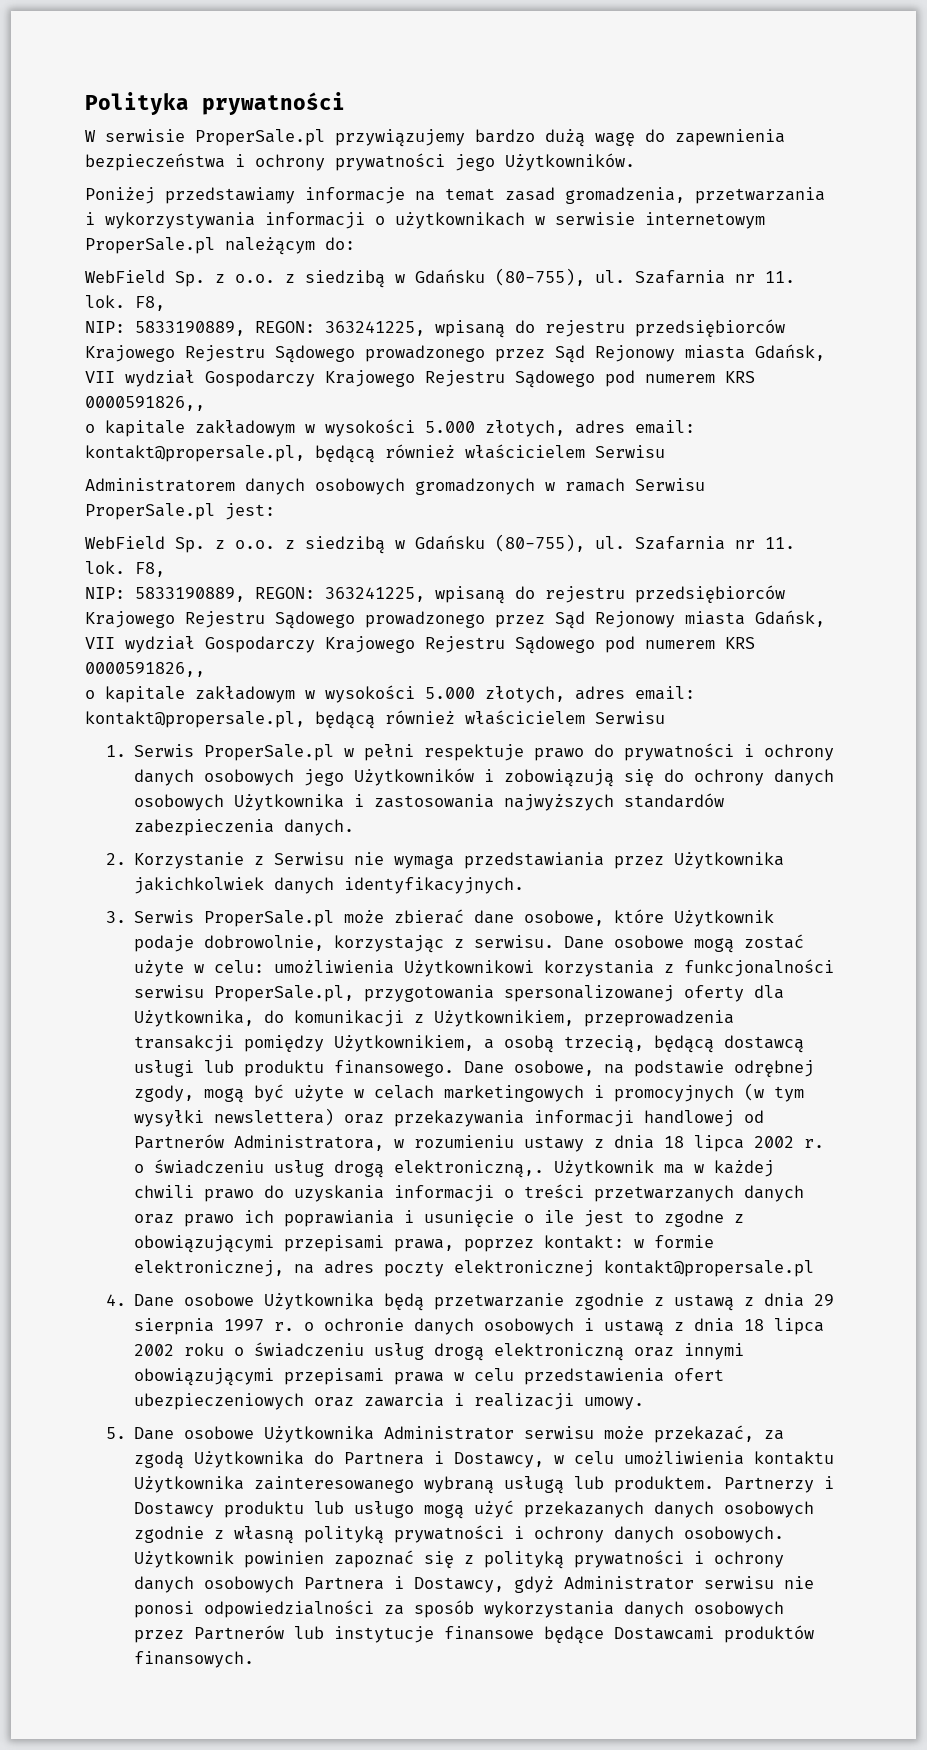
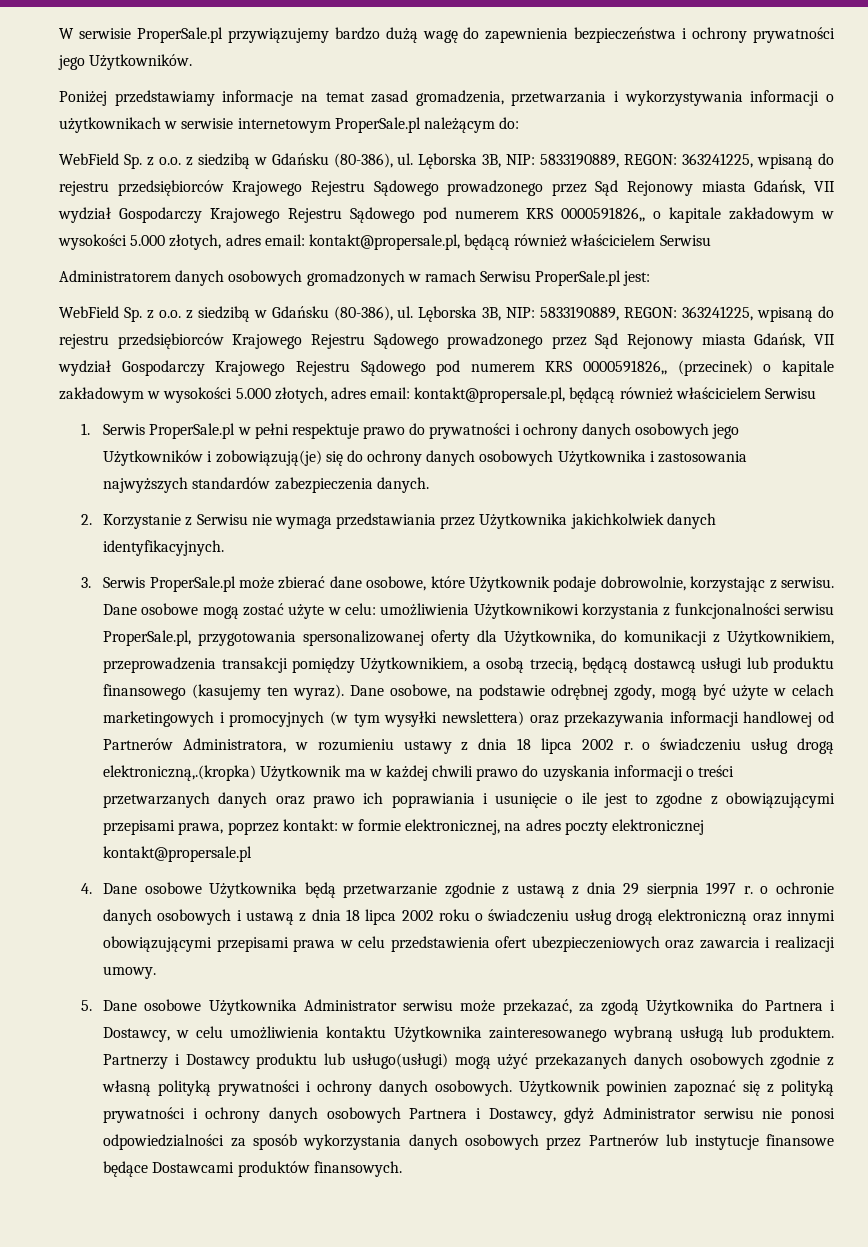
- Polityka prywatności
  Poniżej przedstawiamy informacje na temat zasad gromadzenia, przetwarzania i wykorzystywania informacji o użytkownikach w serwisie internetowym ProperSale.pl należącym do:
- WebField Sp. z o.o. z siedzibą w Gdańsku (80-755), ul. Szafarnia nr 11. lok. F8,
- NIP: 5833190889, REGON: 363241225, wpisaną do rejestru przedsiębiorców Krajowego Rejestru Sądowego prowadzonego przez Sąd Rejonowy miasta Gdańsk, VII wydział Gospodarczy Krajowego Rejestru Sądowego pod numerem KRS 0000591826,,
- o kapitale zakładowym w wysokości 5.000 złotych, adres email:
+ WebField Sp. z o.o. z siedzibą w Gdańsku (80-386), ul. Lęborska 3B, NIP: 5833190889, REGON: 363241225, wpisaną do rejestru przedsiębiorców Krajowego Rejestru Sądowego prowadzonego przez Sąd Rejonowy miasta Gdańsk, VII wydział Gospodarczy Krajowego Rejestru Sądowego pod numerem KRS 0000591826,, o kapitale zakładowym w wysokości 5.000 złotych, adres email:
  Administratorem danych osobowych gromadzonych w ramach Serwisu ProperSale.pl jest:
- WebField Sp. z o.o. z siedzibą w Gdańsku (80-755), ul. Szafarnia nr 11. lok. F8,
- NIP: 5833190889, REGON: 363241225, wpisaną do rejestru przedsiębiorców Krajowego Rejestru Sądowego prowadzonego przez Sąd Rejonowy miasta Gdańsk, VII wydział Gospodarczy Krajowego Rejestru Sądowego pod numerem KRS 0000591826,,
- o kapitale zakładowym w wysokości 5.000 złotych, adres email: kontakt@propersale.pl, będącą również właścicielem Serwisu
+ WebField Sp. z o.o. z siedzibą w Gdańsku (80-386), ul. Lęborska 3B, NIP: 5833190889, REGON: 363241225, wpisaną do rejestru przedsiębiorców Krajowego Rejestru Sądowego prowadzonego przez Sąd Rejonowy miasta Gdańsk, VII wydział Gospodarczy Krajowego Rejestru Sądowego pod numerem KRS 0000591826,, (przecinek) o kapitale zakładowym w wysokości 5.000 złotych, adres email: kontakt@propersale.pl, będącą również właścicielem Serwisu
- 1. Serwis ProperSale.pl w pełni respektuje prawo do prywatności i ochrony danych osobowych jego Użytkowników i zobowiązują się do ochrony danych osobowych Użytkownika i zastosowania najwyższych standardów zabezpieczenia danych.
+ 1. Serwis ProperSale.pl w pełni respektuje prawo do prywatności i ochrony danych osobowych jego Użytkowników i zobowiązują(je) się do ochrony danych osobowych Użytkownika i zastosowania najwyższych standardów zabezpieczenia danych.
- Dane osobowe mogą zostać użyte w celu: umożliwienia Użytkownikowi korzystania z funkcjonalności serwisu ProperSale.pl, przygotowania spersonalizowanej oferty dla Użytkownika, do komunikacji z Użytkownikiem, przeprowadzenia transakcji pomiędzy Użytkownikiem, a osobą trzecią, będącą dostawcą usługi lub produktu finansowego.
+ Dane osobowe mogą zostać użyte w celu: umożliwienia Użytkownikowi korzystania z funkcjonalności serwisu ProperSale.pl, przygotowania spersonalizowanej oferty dla Użytkownika, do komunikacji z Użytkownikiem, przeprowadzenia transakcji pomiędzy Użytkownikiem, a osobą trzecią, będącą dostawcą usługi lub produktu finansowego (kasujemy ten wyraz).
- Dane osobowe, na podstawie odrębnej zgody, mogą być użyte w celach marketingowych i promocyjnych (w tym wysyłki newslettera) oraz przekazywania informacji handlowej od Partnerów Administratora, w rozumieniu ustawy z dnia 18 lipca 2002 r. o świadczeniu usług drogą elektroniczną,. Użytkownik ma w każdej chwili prawo do uzyskania informacji o treści przetwarzanych danych oraz prawo ich poprawiania i usunięcie o ile jest to zgodne z obowiązującymi przepisami prawa, poprzez kontakt:
+ Dane osobowe, na podstawie odrębnej zgody, mogą być użyte w celach marketingowych i promocyjnych (w tym wysyłki newslettera) oraz przekazywania informacji handlowej od Partnerów Administratora, w rozumieniu ustawy z dnia 18 lipca 2002 r. o świadczeniu usług drogą elektroniczną,.(kropka) Użytkownik ma w każdej chwili prawo do uzyskania informacji o treści przetwarzanych danych oraz prawo ich poprawiania i usunięcie o ile jest to zgodne z obowiązującymi przepisami prawa, poprzez kontakt:
- Partnerzy i Dostawcy produktu lub usługo mogą użyć przekazanych danych osobowych zgodnie z własną polityką prywatności i ochrony danych osobowych.
+ Partnerzy i Dostawcy produktu lub usługo(usługi) mogą użyć przekazanych danych osobowych zgodnie z własną polityką prywatności i ochrony danych osobowych.

